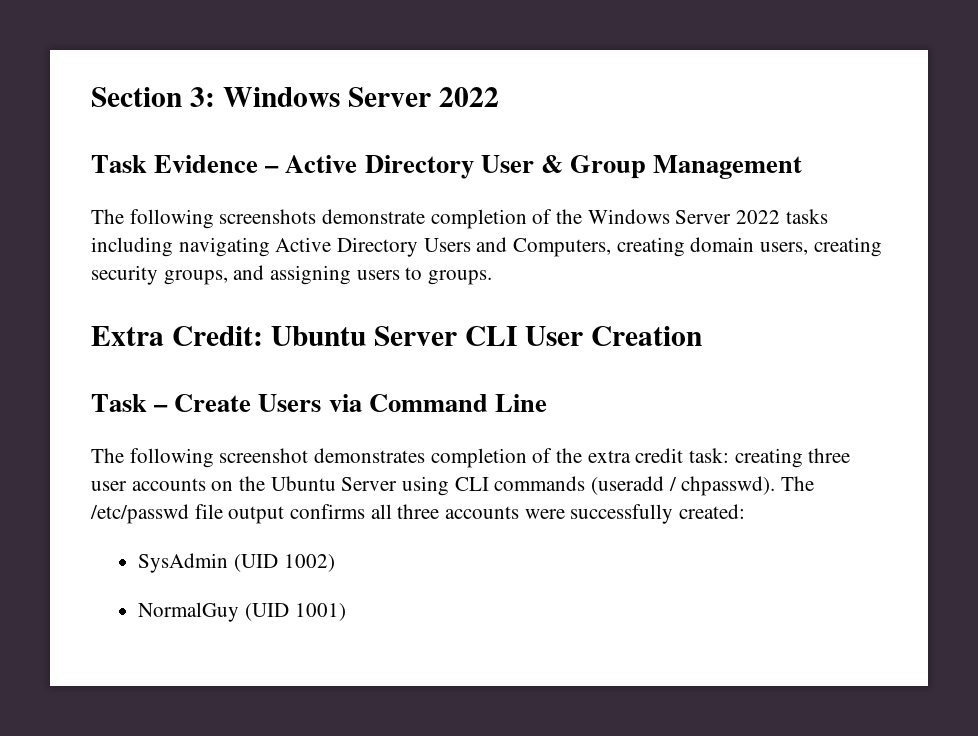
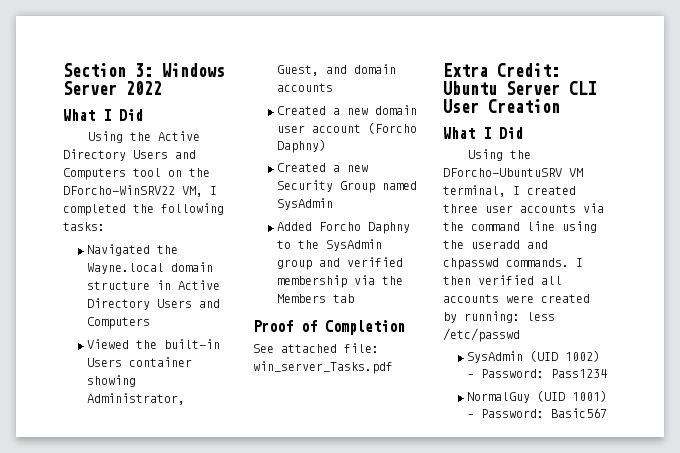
  Section 3: Windows Server 2022
- Task Evidence – Active Directory User & Group Management
- The following screenshots demonstrate completion of the Windows Server 2022 tasks including navigating Active Directory Users and Computers, creating domain users, creating security groups, and assigning users to groups.
+ What I Did
+ Using the Active Directory Users and Computers tool on the DForcho-WinSRV22 VM, I completed the following tasks:
+ Navigated the Wayne.local domain structure in Active Directory Users and Computers
+ Viewed the built-in Users container showing Administrator, Guest, and domain accounts
+ Created a new domain user account (Forcho Daphny)
+ Created a new Security Group named SysAdmin
+ Added Forcho Daphny to the SysAdmin group and verified membership via the Members tab
+ Proof of Completion
+ See attached file: win_server_Tasks.pdf
  Extra Credit: Ubuntu Server CLI User Creation
- Task – Create Users via Command Line
- The following screenshot demonstrates completion of the extra credit task: creating three user accounts on the Ubuntu Server using CLI commands (useradd / chpasswd). The /etc/passwd file output confirms all three accounts were successfully created:
+ What I Did
+ Using the DForcho-UbuntuSRV VM terminal, I created three user accounts via the command line using the useradd and chpasswd commands. I then verified all accounts were created by running: less /etc/passwd
- SysAdmin (UID 1002)
+ SysAdmin (UID 1002) – Password: Pass1234
- NormalGuy (UID 1001)
+ NormalGuy (UID 1001) – Password: Basic567

